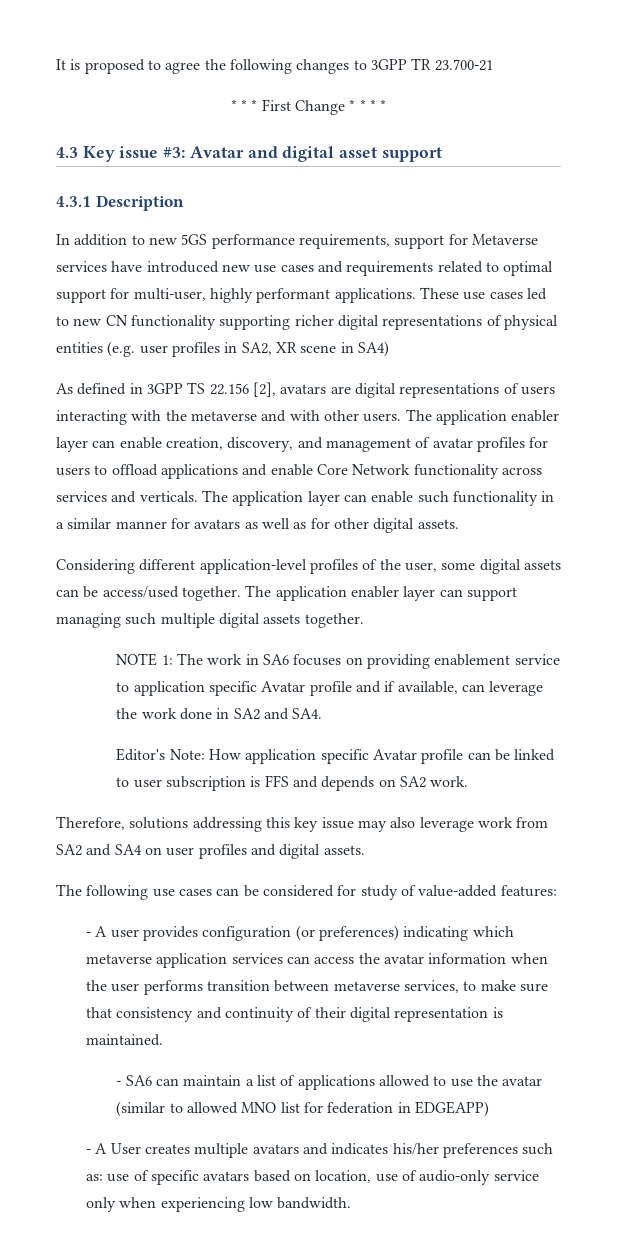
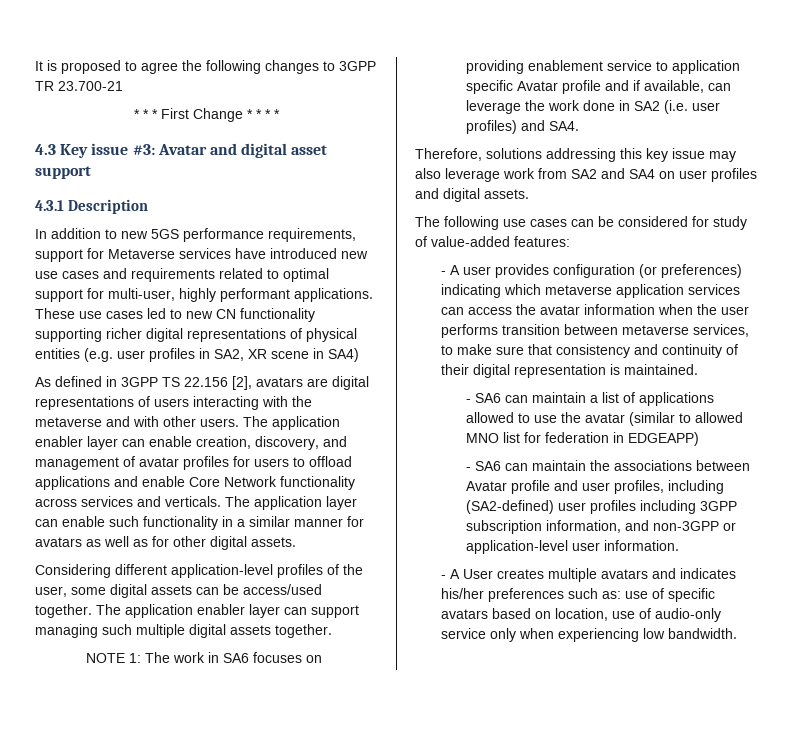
- NOTE 1: The work in SA6 focuses on providing enablement service to application specific Avatar profile and if available, can leverage the work done in SA2 and SA4.
+ NOTE 1: The work in SA6 focuses on providing enablement service to application specific Avatar profile and if available, can leverage the work done in SA2 (i.e. user profiles) and SA4.
- Editor's Note: How application specific Avatar profile can be linked to user subscription is FFS and depends on SA2 work.
+ - SA6 can maintain the associations between Avatar profile and user profiles, including (SA2-defined) user profiles including 3GPP subscription information, and non-3GPP or application-level user information.

